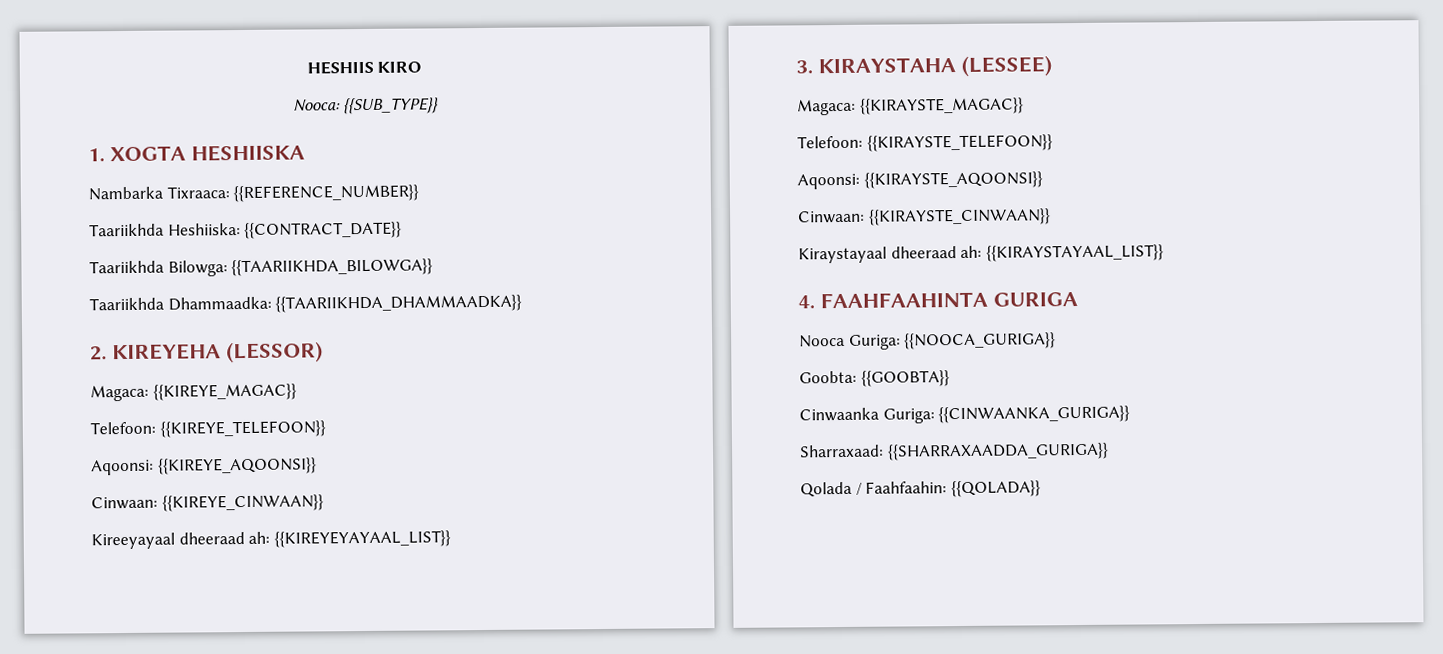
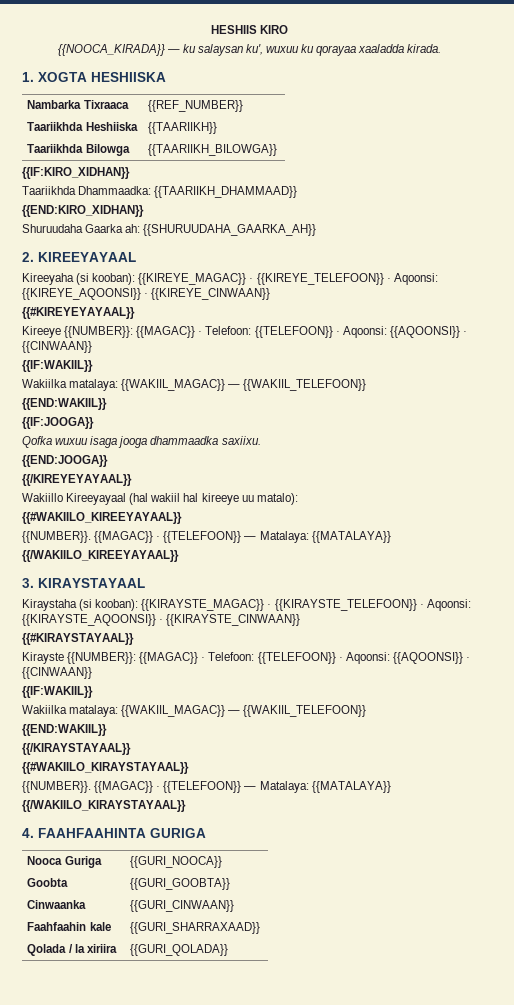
- Nooca: {{SUB_TYPE}}
+ {{NOOCA_KIRADA}} — ku salaysan ku', wuxuu ku qorayaa xaaladda kirada.
  1. XOGTA HESHIISKA
- Nambarka Tixraaca: {{REFERENCE_NUMBER}}
- Taariikhda Heshiiska: {{CONTRACT_DATE}}
- Taariikhda Bilowga: {{TAARIIKHDA_BILOWGA}}
- Taariikhda Dhammaadka: {{TAARIIKHDA_DHAMMAADKA}}
- 2. KIREYEHA (LESSOR)
- Magaca: {{KIREYE_MAGAC}}
- Telefoon: {{KIREYE_TELEFOON}}
- Aqoonsi: {{KIREYE_AQOONSI}}
- Cinwaan: {{KIREYE_CINWAAN}}
+ Nambarka Tixraaca | {{REF_NUMBER}}
+ Taariikhda Heshiiska | {{TAARIIKH}}
+ Taariikhda Bilowga | {{TAARIIKH_BILOWGA}}
+ {{IF:KIRO_XIDHAN}}
+ Taariikhda Dhammaadka: {{TAARIIKH_DHAMMAAD}}
+ {{END:KIRO_XIDHAN}}
+ Shuruudaha Gaarka ah: {{SHURUUDAHA_GAARKA_AH}}
+ 2. KIREEYAYAAL
+ Kireeyaha (si kooban): {{KIREYE_MAGAC}} · {{KIREYE_TELEFOON}} · Aqoonsi: {{KIREYE_AQOONSI}} · {{KIREYE_CINWAAN}}
- Kireeyayaal dheeraad ah: {{KIREYEYAYAAL_LIST}}
- 3. KIRAYSTAHA (LESSEE)
- Magaca: {{KIRAYSTE_MAGAC}}
- Telefoon: {{KIRAYSTE_TELEFOON}}
- Aqoonsi: {{KIRAYSTE_AQOONSI}}
- Cinwaan: {{KIRAYSTE_CINWAAN}}
+ {{#KIREYEYAYAAL}}
+ Kireeye {{NUMBER}}: {{MAGAC}} · Telefoon: {{TELEFOON}} · Aqoonsi: {{AQOONSI}} · {{CINWAAN}}
+ {{IF:WAKIIL}}
+ Wakiilka matalaya: {{WAKIIL_MAGAC}} — {{WAKIIL_TELEFOON}}
+ {{END:WAKIIL}}
+ {{IF:JOOGA}}
+ Qofka wuxuu isaga jooga dhammaadka saxiixu.
+ {{END:JOOGA}}
+ {{/KIREYEYAYAAL}}
+ Wakiillo Kireeyayaal (hal wakiil hal kireeye uu matalo):
+ {{#WAKIILO_KIREEYAYAAL}}
+ {{NUMBER}}. {{MAGAC}} · {{TELEFOON}} — Matalaya: {{MATALAYA}}
+ {{/WAKIILO_KIREEYAYAAL}}
+ 3. KIRAYSTAYAAL
+ Kiraystaha (si kooban): {{KIRAYSTE_MAGAC}} · {{KIRAYSTE_TELEFOON}} · Aqoonsi: {{KIRAYSTE_AQOONSI}} · {{KIRAYSTE_CINWAAN}}
- Kiraystayaal dheeraad ah: {{KIRAYSTAYAAL_LIST}}
+ {{#KIRAYSTAYAAL}}
+ Kirayste {{NUMBER}}: {{MAGAC}} · Telefoon: {{TELEFOON}} · Aqoonsi: {{AQOONSI}} · {{CINWAAN}}
+ {{IF:WAKIIL}}
+ Wakiilka matalaya: {{WAKIIL_MAGAC}} — {{WAKIIL_TELEFOON}}
+ {{END:WAKIIL}}
+ {{/KIRAYSTAYAAL}}
+ {{#WAKIILO_KIRAYSTAYAAL}}
+ {{NUMBER}}. {{MAGAC}} · {{TELEFOON}} — Matalaya: {{MATALAYA}}
+ {{/WAKIILO_KIRAYSTAYAAL}}
  4. FAAHFAAHINTA GURIGA
- Nooca Guriga: {{NOOCA_GURIGA}}
- Goobta: {{GOOBTA}}
- Cinwaanka Guriga: {{CINWAANKA_GURIGA}}
- Sharraxaad: {{SHARRAXAADDA_GURIGA}}
- Qolada / Faahfaahin: {{QOLADA}}
+ Nooca Guriga | {{GURI_NOOCA}}
+ Goobta | {{GURI_GOOBTA}}
+ Cinwaanka | {{GURI_CINWAAN}}
+ Faahfaahin kale | {{GURI_SHARRAXAAD}}
+ Qolada / la xiriira | {{GURI_QOLADA}}

